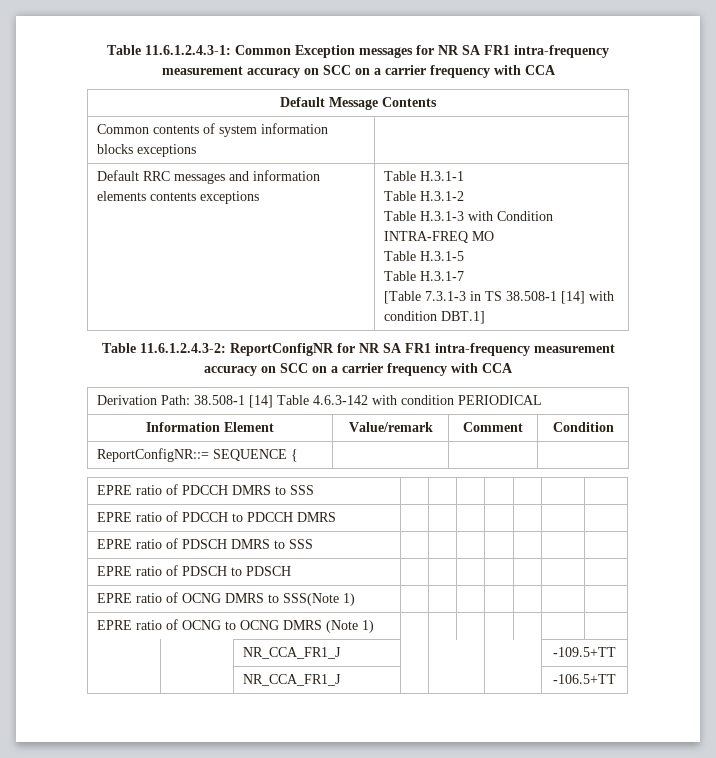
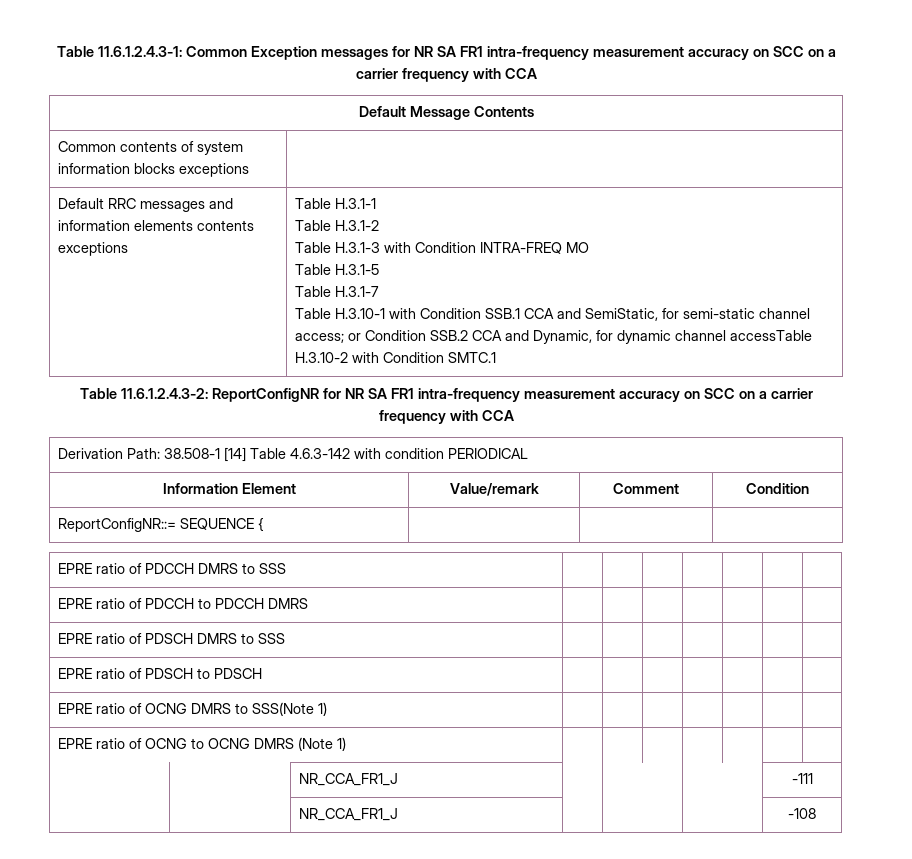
- [Table 7.3.1-3 in TS 38.508-1 [14] with condition DBT.1]
+ Table H.3.10-1 with Condition SSB.1 CCA and SemiStatic, for semi-static channel access; or Condition SSB.2 CCA and Dynamic, for dynamic channel accessTable H.3.10-2 with Condition SMTC.1
- | | NR_CCA_FR1_J | | | | -109.5+TT
- | | NR_CCA_FR1_J | | | | -106.5+TT
+ | | NR_CCA_FR1_J | | | | -111
+ | | NR_CCA_FR1_J | | | | -108

